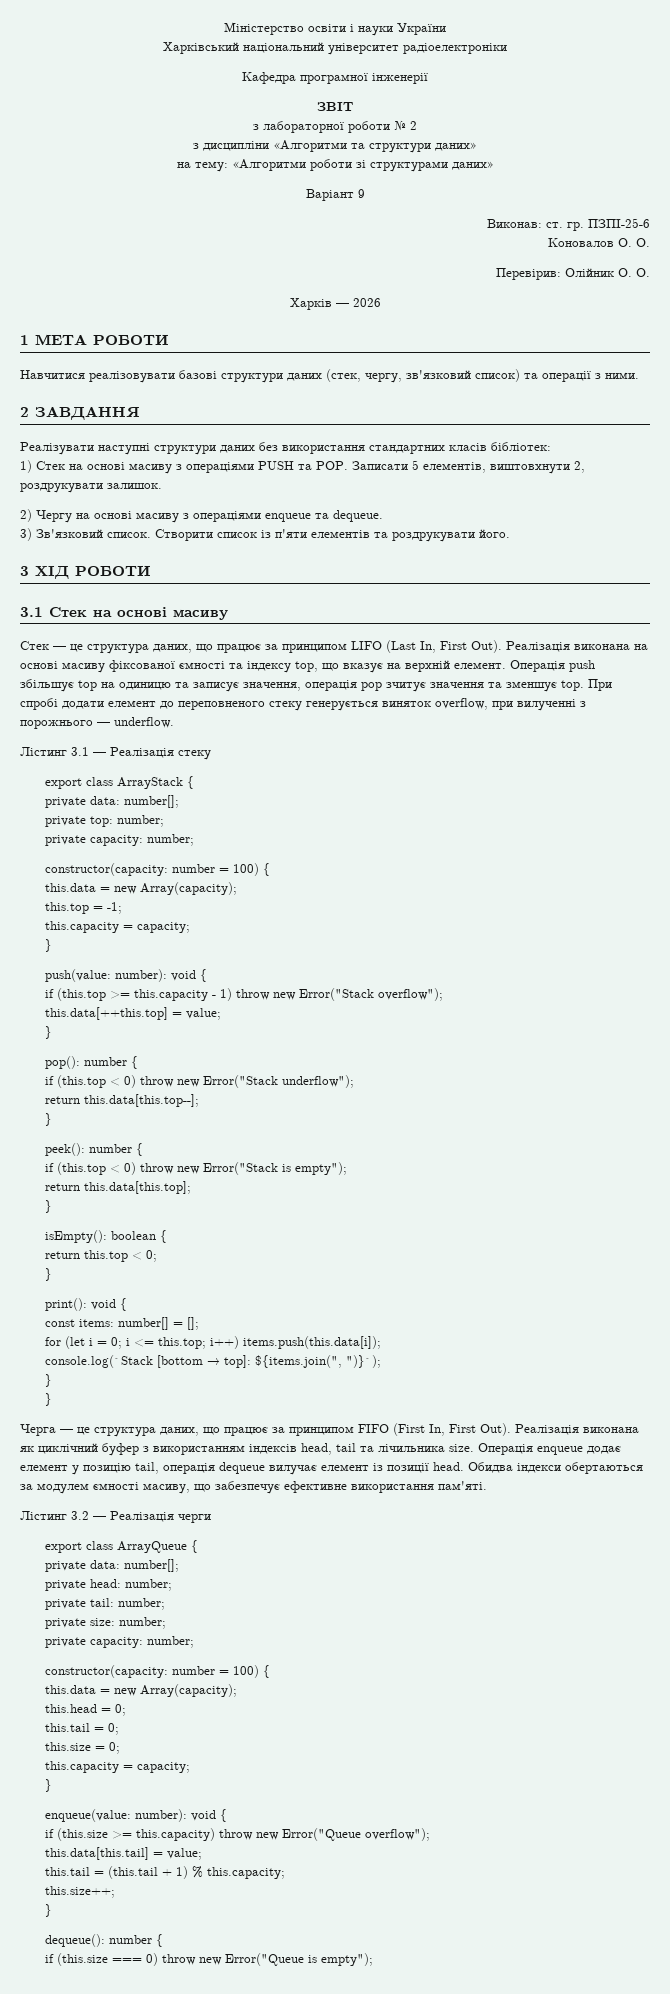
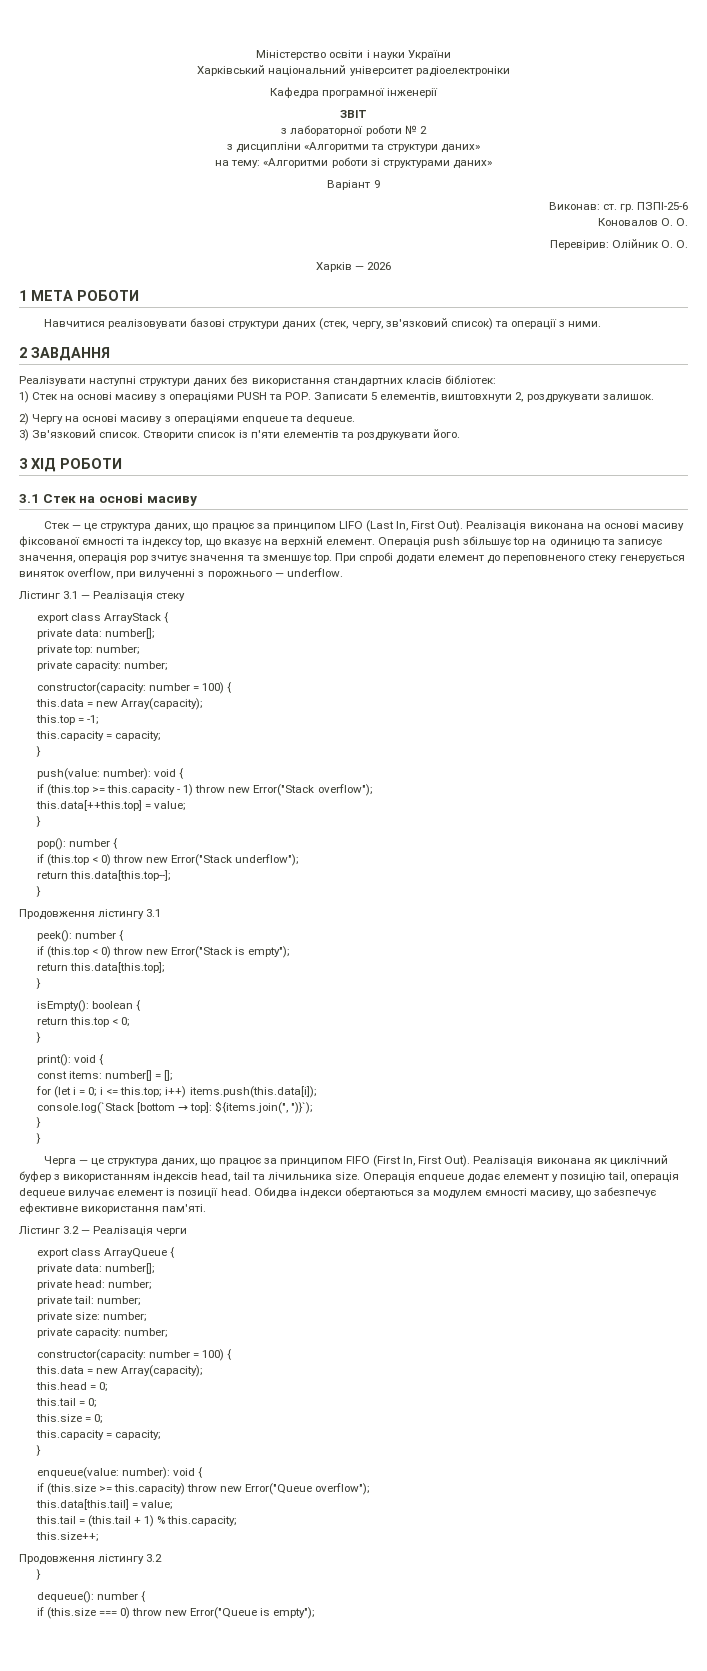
+ Продовження лістингу 3.1
+ Продовження лістингу 3.2

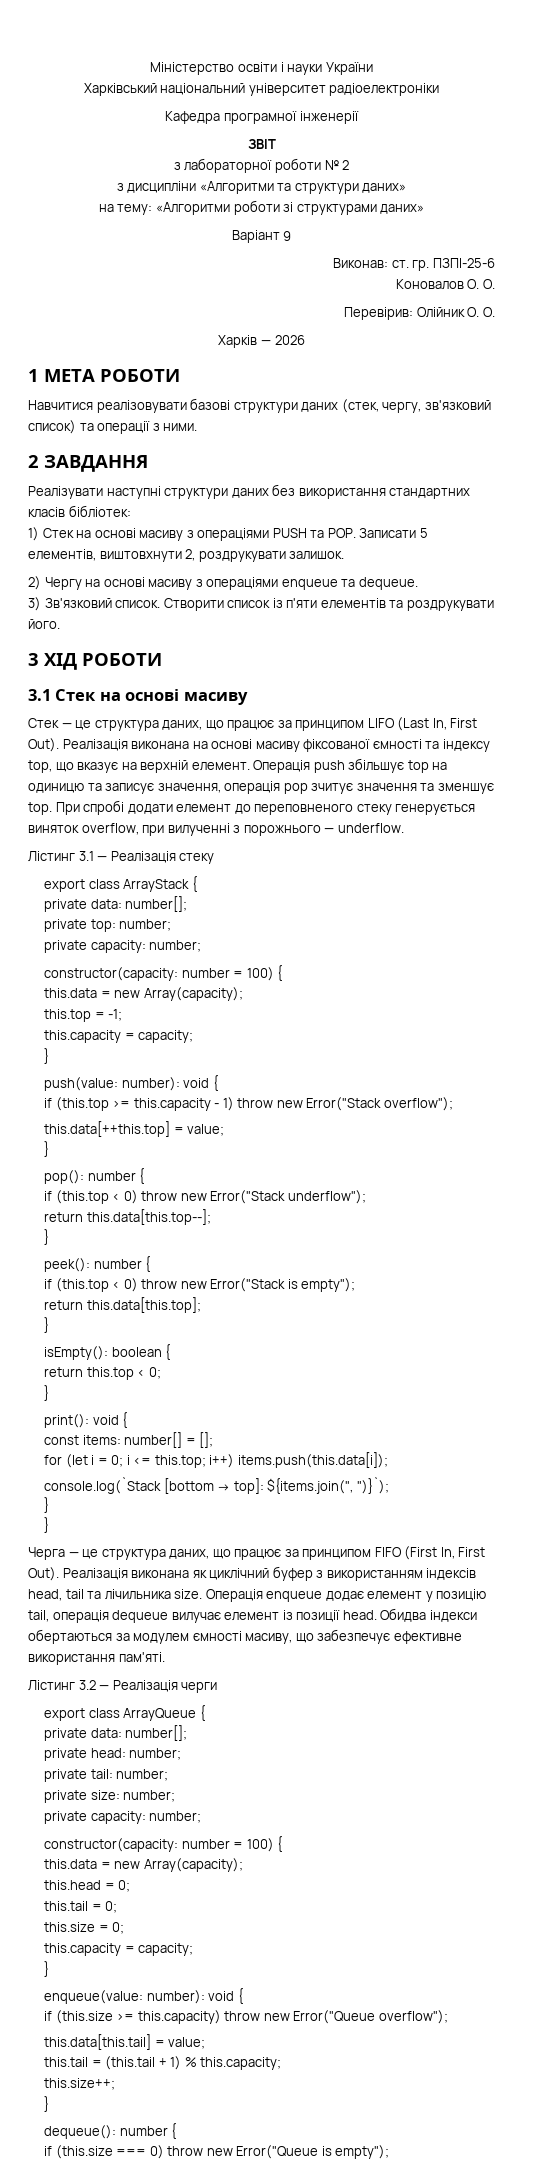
- Продовження лістингу 3.1
- Продовження лістингу 3.2

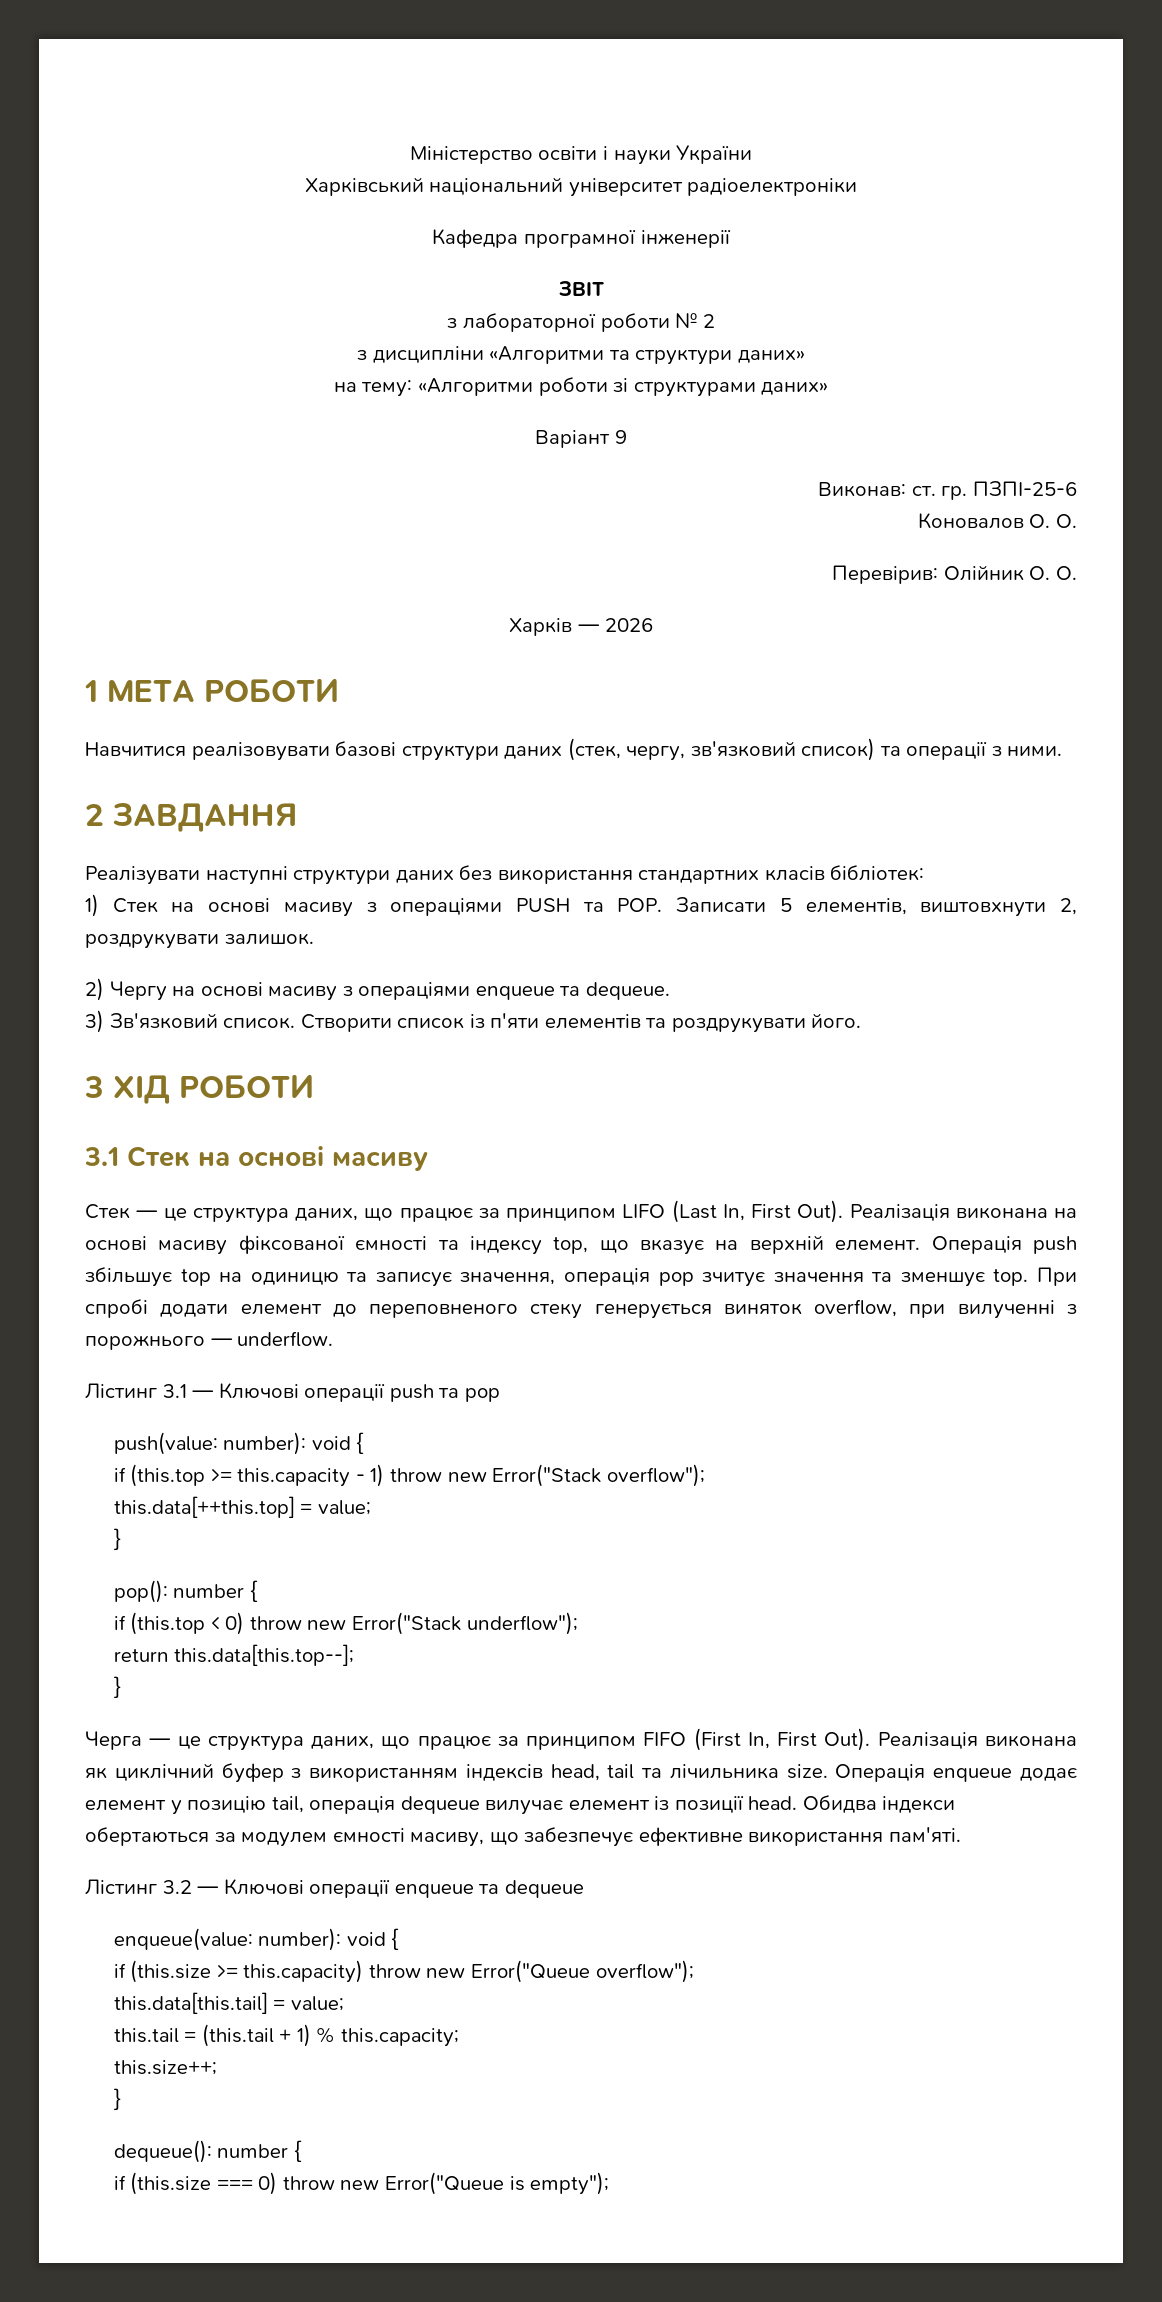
- Лістинг 3.1 — Реалізація стеку
- export class ArrayStack {
- private data: number[];
- private top: number;
- private capacity: number;
- constructor(capacity: number = 100) {
- this.data = new Array(capacity);
- this.top = -1;
- this.capacity = capacity;
- }
+ Лістинг 3.1 — Ключові операції push та pop
- peek(): number {
- if (this.top < 0) throw new Error("Stack is empty");
- return this.data[this.top];
- }
- isEmpty(): boolean {
- return this.top < 0;
- }
- print(): void {
- const items: number[] = [];
- for (let i = 0; i <= this.top; i++) items.push(this.data[i]);
- console.log(`Stack [bottom → top]: ${items.join(", ")}`);
- }
- }
- Лістинг 3.2 — Реалізація черги
- export class ArrayQueue {
- private data: number[];
- private head: number;
- private tail: number;
- private size: number;
- private capacity: number;
- constructor(capacity: number = 100) {
- this.data = new Array(capacity);
- this.head = 0;
- this.tail = 0;
- this.size = 0;
- this.capacity = capacity;
- }
+ Лістинг 3.2 — Ключові операції enqueue та dequeue

